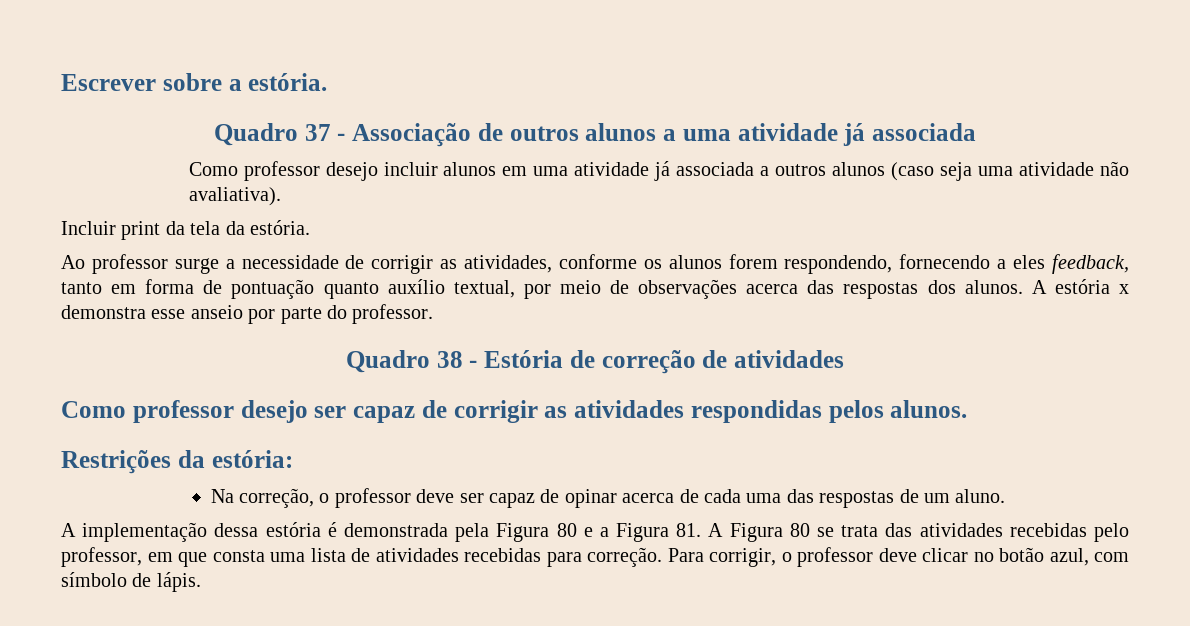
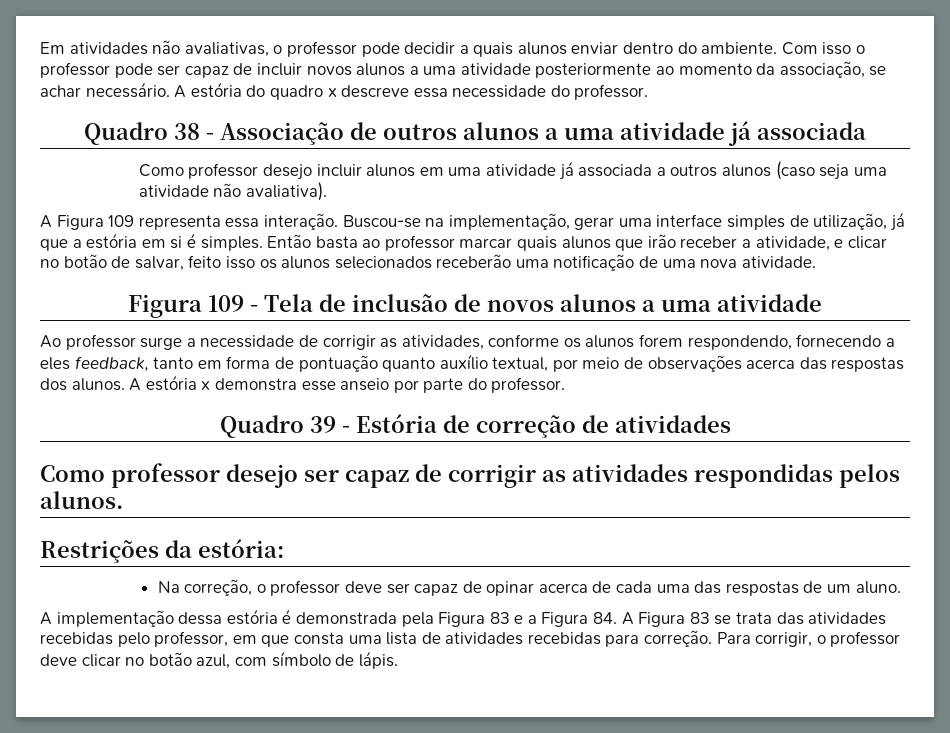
- Escrever sobre a estória.
- Quadro 37 - Associação de outros alunos a uma atividade já associada
+ Em atividades não avaliativas, o professor pode decidir a quais alunos enviar dentro do ambiente. Com isso o professor pode ser capaz de incluir novos alunos a uma atividade posteriormente ao momento da associação, se achar necessário. A estória do quadro x descreve essa necessidade do professor.
+ Quadro 38 - Associação de outros alunos a uma atividade já associada
- Incluir print da tela da estória.
+ A Figura 109 representa essa interação. Buscou-se na implementação, gerar uma interface simples de utilização, já que a estória em si é simples. Então basta ao professor marcar quais alunos que irão receber a atividade, e clicar no botão de salvar, feito isso os alunos selecionados receberão uma notificação de uma nova atividade.
+ Figura 109 - Tela de inclusão de novos alunos a uma atividade
- Quadro 38 - Estória de correção de atividades
+ Quadro 39 - Estória de correção de atividades
- A implementação dessa estória é demonstrada pela Figura 80 e a Figura 81. A Figura 80 se trata das atividades recebidas pelo professor, em que consta uma lista de atividades recebidas para correção.
+ A implementação dessa estória é demonstrada pela Figura 83 e a Figura 84. A Figura 83 se trata das atividades recebidas pelo professor, em que consta uma lista de atividades recebidas para correção.

